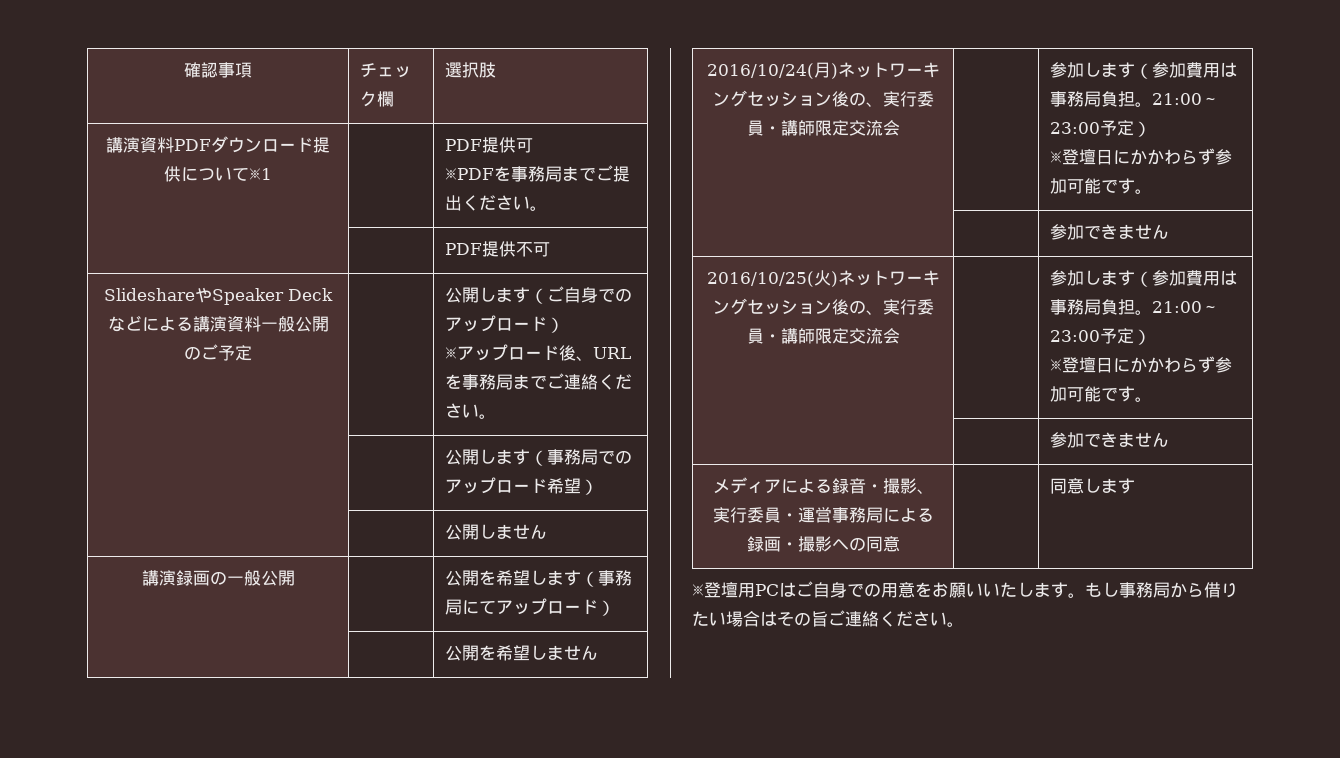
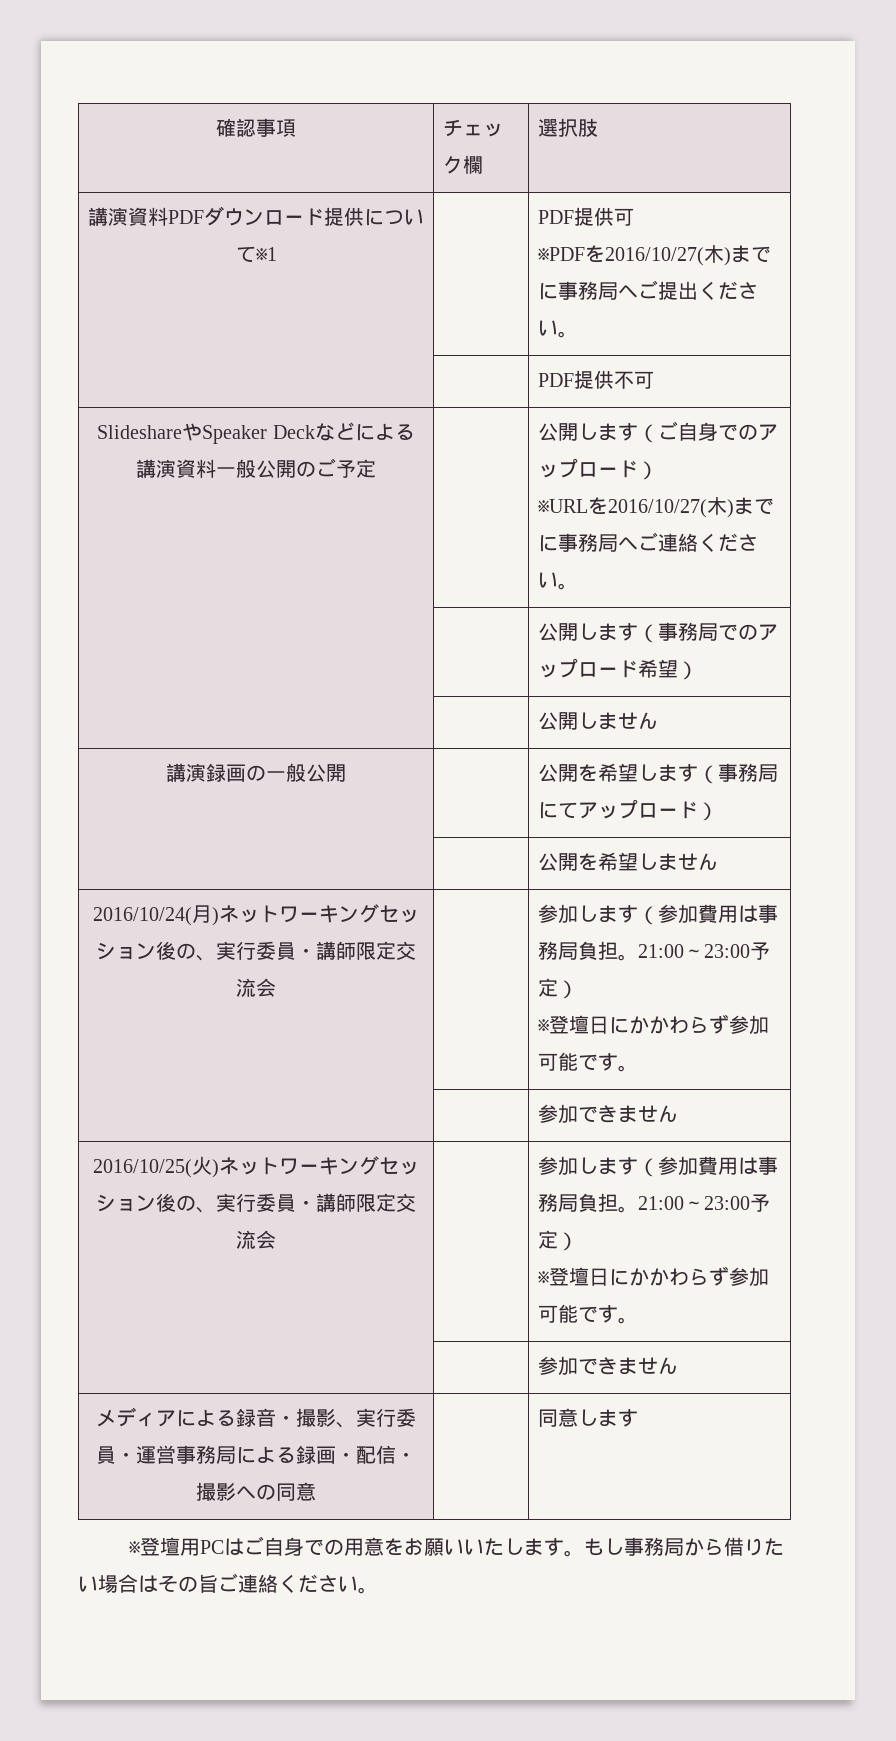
  講演資料PDFダウンロード提供について※1 | | PDF提供可
- ※PDFを事務局までご提出ください。
+ ※PDFを2016/10/27(木)までに事務局へご提出ください。
  SlideshareやSpeaker Deckなどによる講演資料一般公開のご予定 | | 公開します（ご自身でのアップロード）
- ※アップロード後、URLを事務局までご連絡ください。
+ ※URLを2016/10/27(木)までに事務局へご連絡ください。
- メディアによる録音・撮影、実行委員・運営事務局による録画・撮影への同意 | | 同意します
+ メディアによる録音・撮影、実行委員・運営事務局による録画・配信・撮影への同意 | | 同意します

